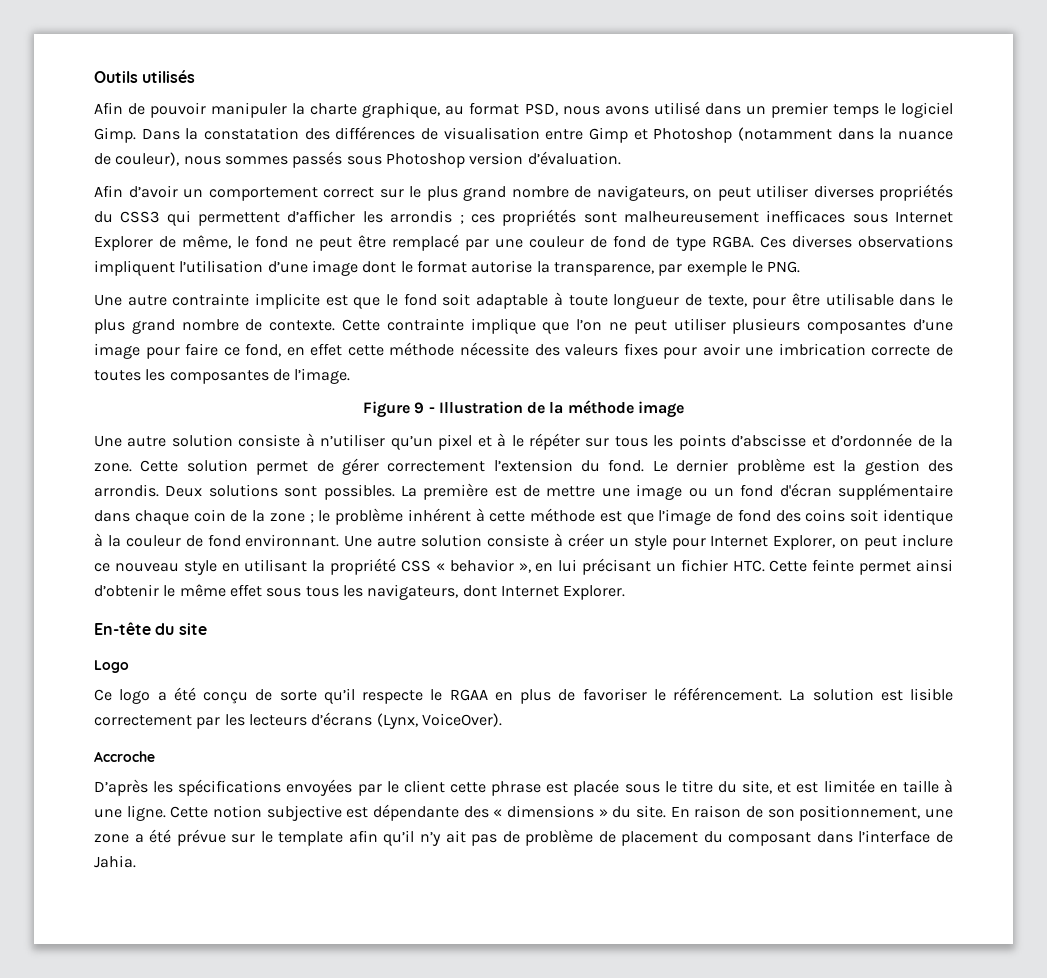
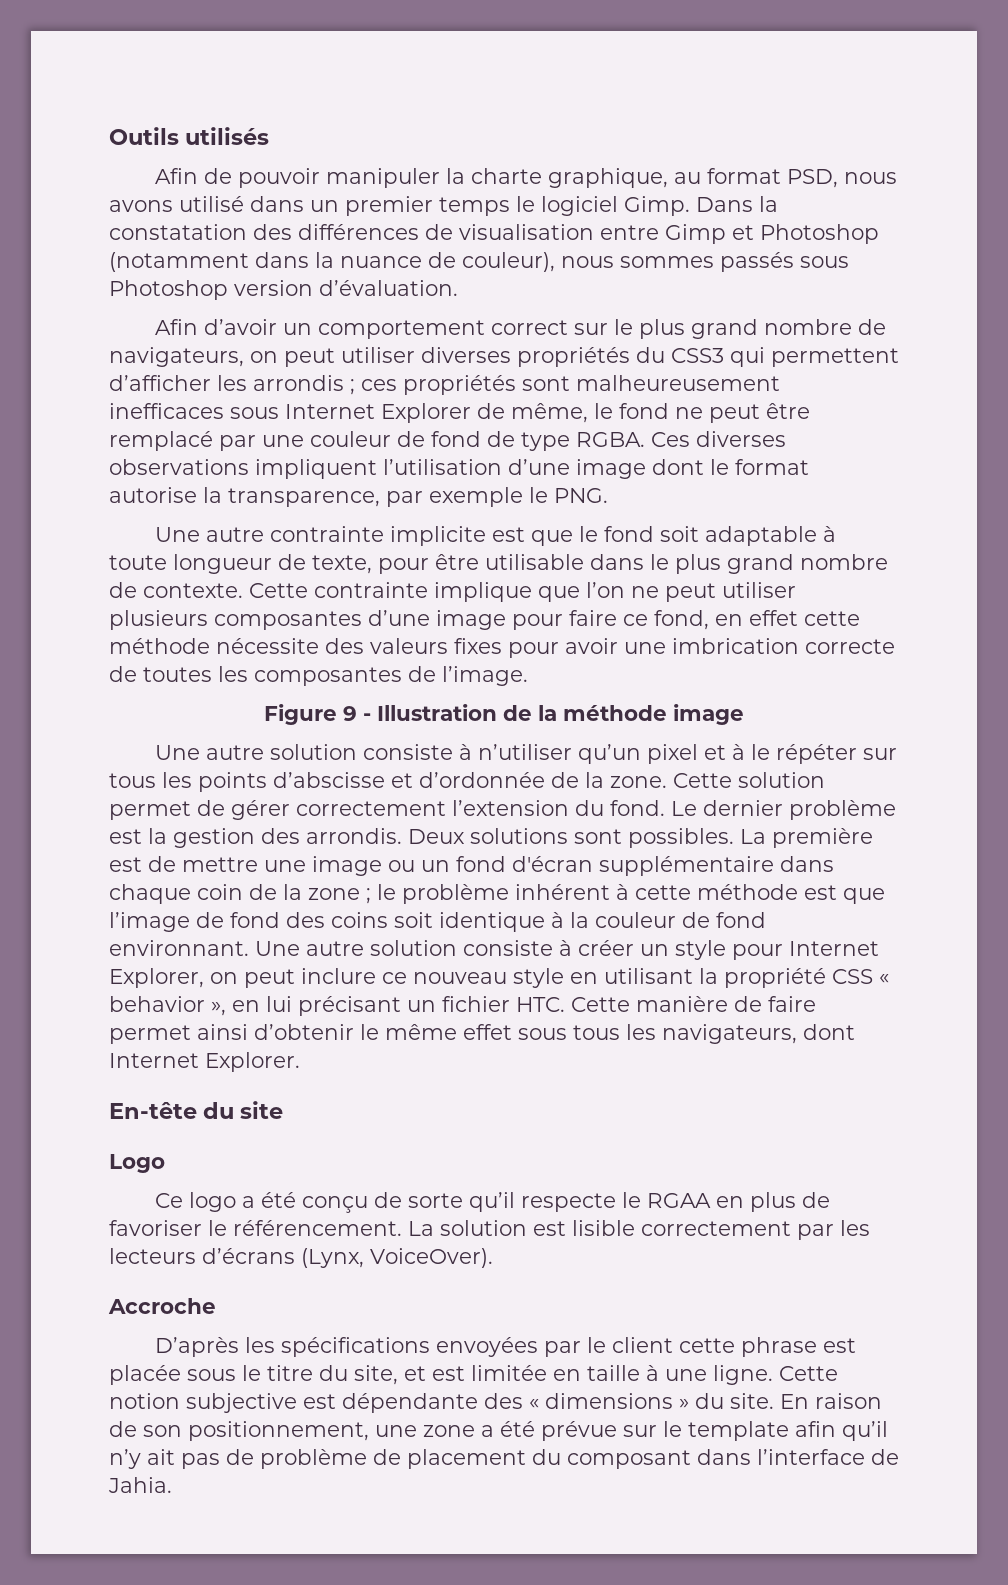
- Une autre solution consiste à créer un style pour Internet Explorer, on peut inclure ce nouveau style en utilisant la propriété CSS « behavior », en lui précisant un fichier HTC. Cette feinte permet ainsi d’obtenir le même effet sous tous les navigateurs, dont Internet Explorer.
+ Une autre solution consiste à créer un style pour Internet Explorer, on peut inclure ce nouveau style en utilisant la propriété CSS « behavior », en lui précisant un fichier HTC. Cette manière de faire permet ainsi d’obtenir le même effet sous tous les navigateurs, dont Internet Explorer.

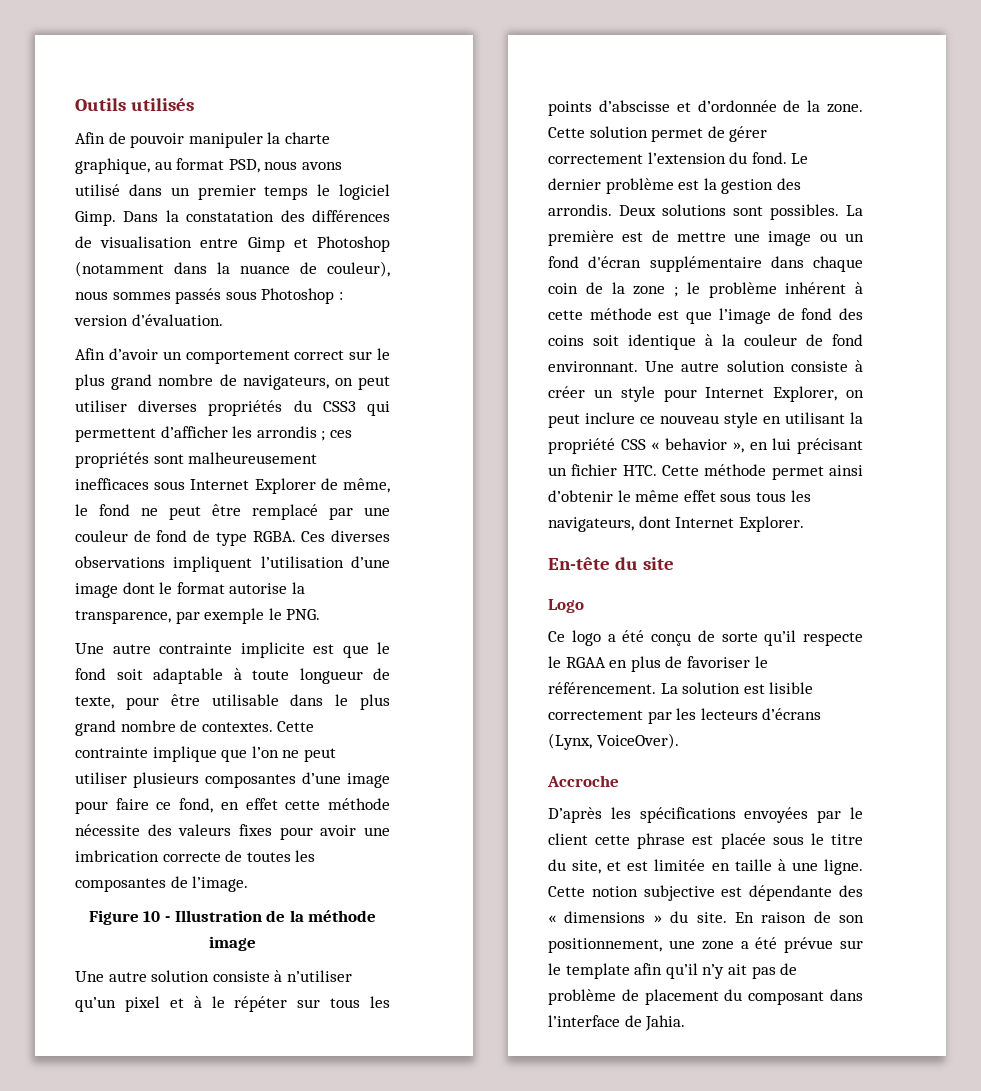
- Dans la constatation des différences de visualisation entre Gimp et Photoshop (notamment dans la nuance de couleur), nous sommes passés sous Photoshop version d’évaluation.
+ Dans la constatation des différences de visualisation entre Gimp et Photoshop (notamment dans la nuance de couleur), nous sommes passés sous Photoshop : version d’évaluation.
- Une autre contrainte implicite est que le fond soit adaptable à toute longueur de texte, pour être utilisable dans le plus grand nombre de contexte.
+ Une autre contrainte implicite est que le fond soit adaptable à toute longueur de texte, pour être utilisable dans le plus grand nombre de contextes.
- Figure 9 - Illustration de la méthode image
+ Figure 10 - Illustration de la méthode image
- Une autre solution consiste à créer un style pour Internet Explorer, on peut inclure ce nouveau style en utilisant la propriété CSS « behavior », en lui précisant un fichier HTC. Cette manière de faire permet ainsi d’obtenir le même effet sous tous les navigateurs, dont Internet Explorer.
+ Une autre solution consiste à créer un style pour Internet Explorer, on peut inclure ce nouveau style en utilisant la propriété CSS « behavior », en lui précisant un fichier HTC. Cette méthode permet ainsi d’obtenir le même effet sous tous les navigateurs, dont Internet Explorer.

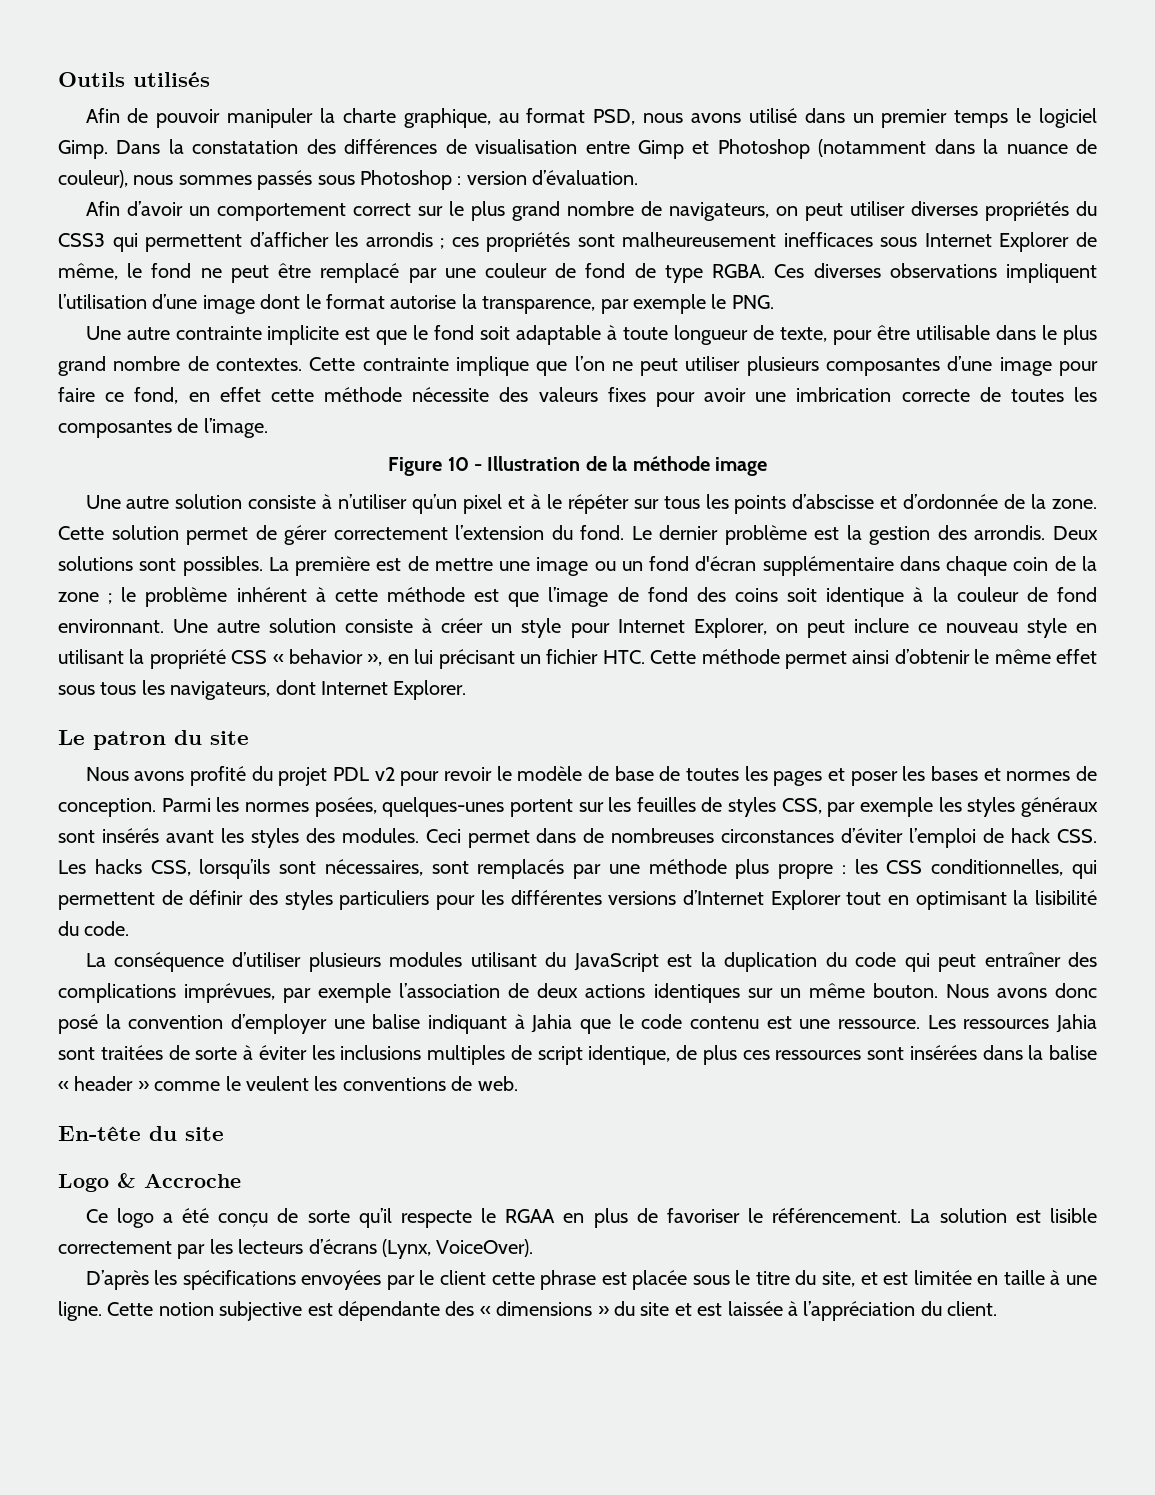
+ Le patron du site
+ Nous avons profité du projet PDL v2 pour revoir le modèle de base de toutes les pages et poser les bases et normes de conception. Parmi les normes posées, quelques-unes portent sur les feuilles de styles CSS, par exemple les styles généraux sont insérés avant les styles des modules. Ceci permet dans de nombreuses circonstances d’éviter l’emploi de hack CSS. Les hacks CSS, lorsqu’ils sont nécessaires, sont remplacés par une méthode plus propre : les CSS conditionnelles, qui permettent de définir des styles particuliers pour les différentes versions d’Internet Explorer tout en optimisant la lisibilité du code.
+ La conséquence d’utiliser plusieurs modules utilisant du JavaScript est la duplication du code qui peut entraîner des complications imprévues, par exemple l’association de deux actions identiques sur un même bouton. Nous avons donc posé la convention d’employer une balise indiquant à Jahia que le code contenu est une ressource. Les ressources Jahia sont traitées de sorte à éviter les inclusions multiples de script identique, de plus ces ressources sont insérées dans la balise « header » comme le veulent les conventions de web.
- Logo
+ Logo & Accroche
- Accroche
- Cette notion subjective est dépendante des « dimensions » du site. En raison de son positionnement, une zone a été prévue sur le template afin qu’il n’y ait pas de problème de placement du composant dans l’interface de Jahia.
+ Cette notion subjective est dépendante des « dimensions » du site et est laissée à l’appréciation du client.

